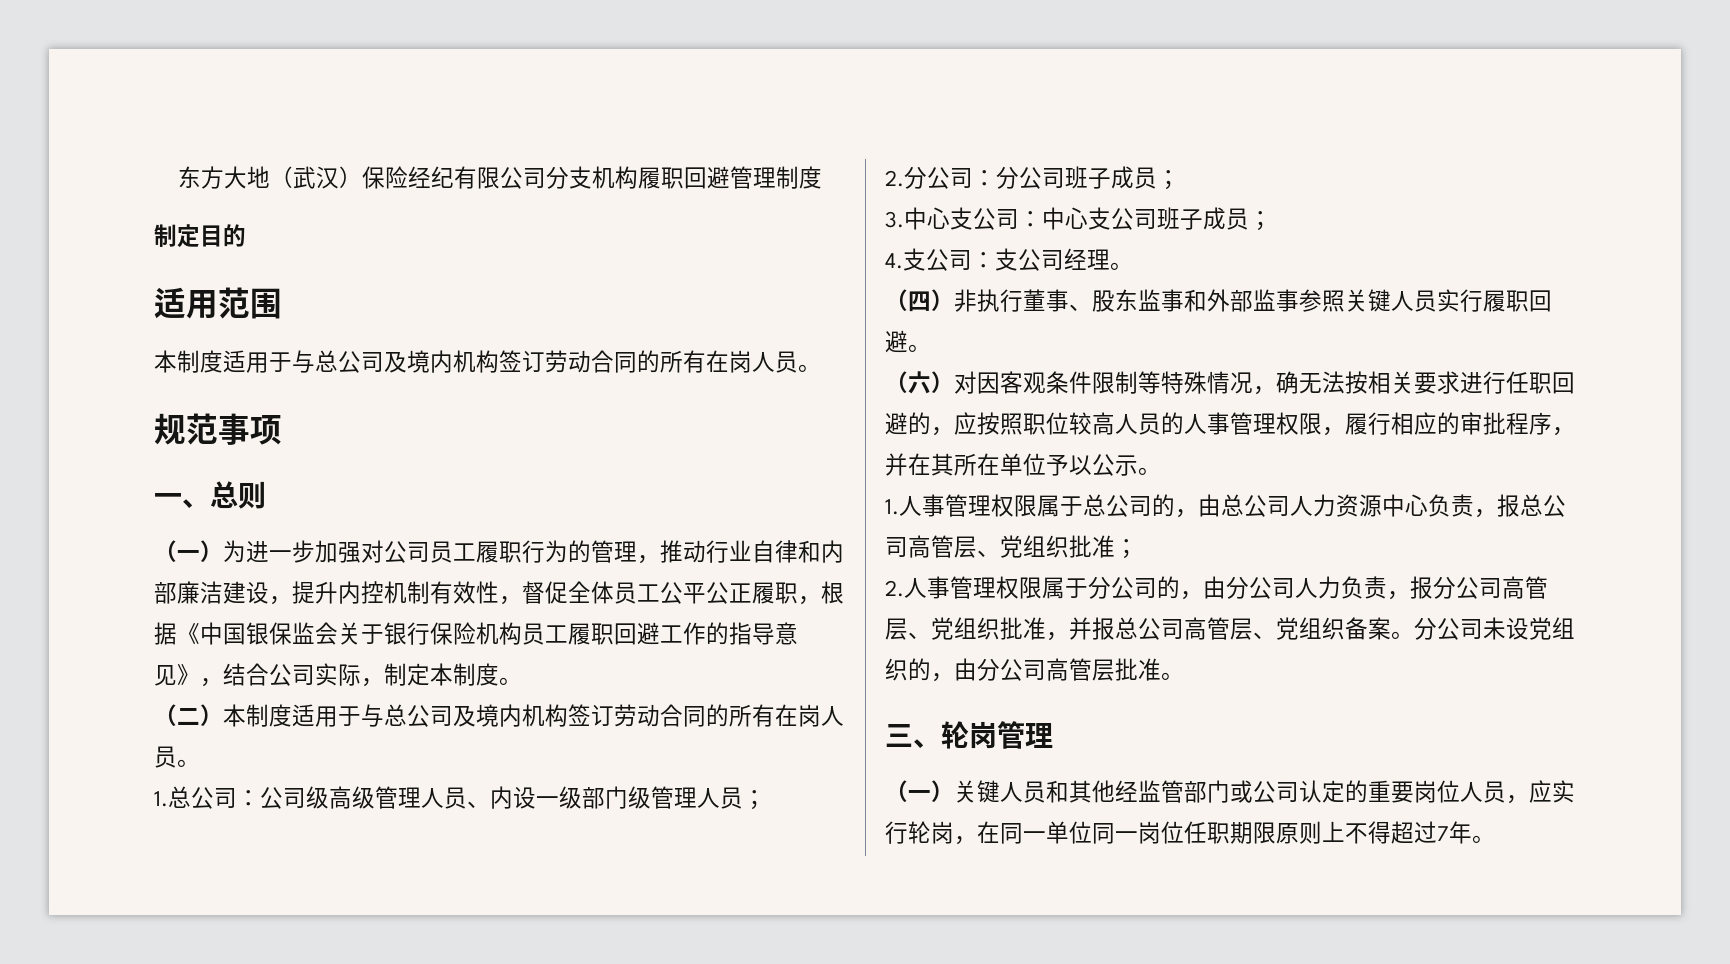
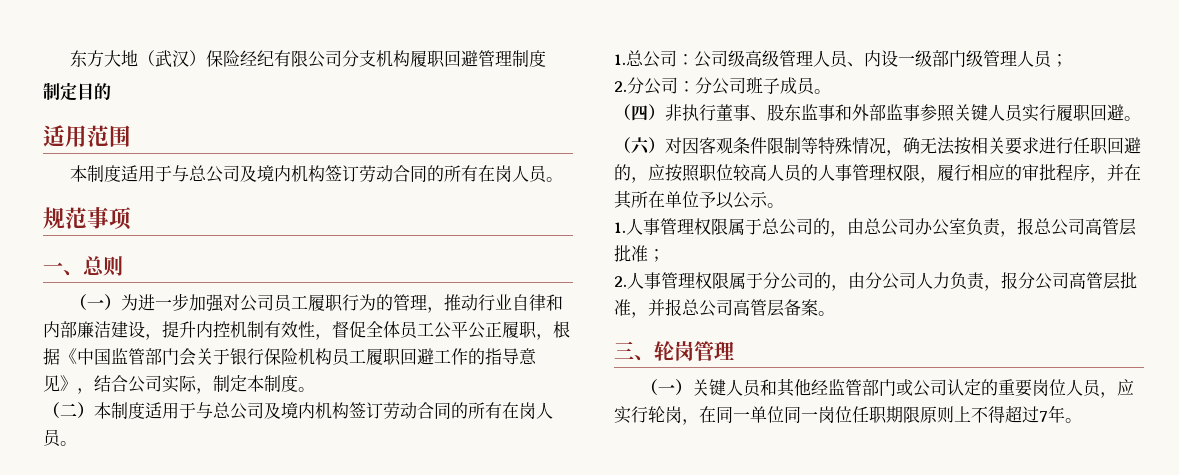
- （一）为进一步加强对公司员工履职行为的管理，推动行业自律和内部廉洁建设，提升内控机制有效性，督促全体员工公平公正履职，根据《中国银保监会关于银行保险机构员工履职回避工作的指导意见》，结合公司实际，制定本制度。
+ （一）为进一步加强对公司员工履职行为的管理，推动行业自律和内部廉洁建设，提升内控机制有效性，督促全体员工公平公正履职，根据《中国监管部门会关于银行保险机构员工履职回避工作的指导意见》，结合公司实际，制定本制度。
- 2.分公司：分公司班子成员；
- 3.中心支公司：中心支公司班子成员；
- 4.支公司：支公司经理。
+ 2.分公司：分公司班子成员。
- 1.人事管理权限属于总公司的，由总公司人力资源中心负责，报总公司高管层、党组织批准；
+ 1.人事管理权限属于总公司的，由总公司办公室负责，报总公司高管层批准；
- 2.人事管理权限属于分公司的，由分公司人力负责，报分公司高管层、党组织批准，并报总公司高管层、党组织备案。分公司未设党组织的，由分公司高管层批准。
+ 2.人事管理权限属于分公司的，由分公司人力负责，报分公司高管层批准，并报总公司高管层备案。

